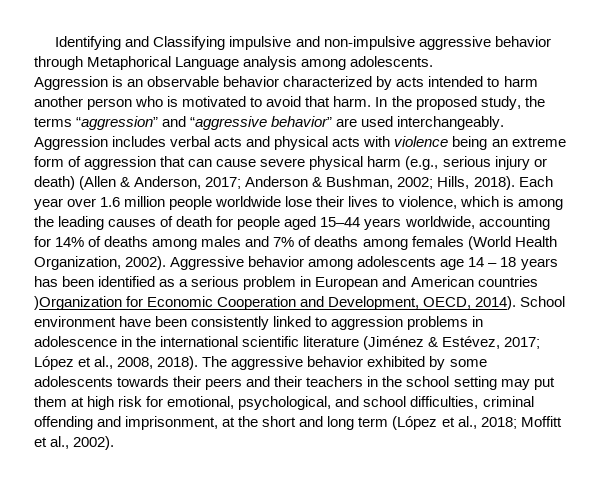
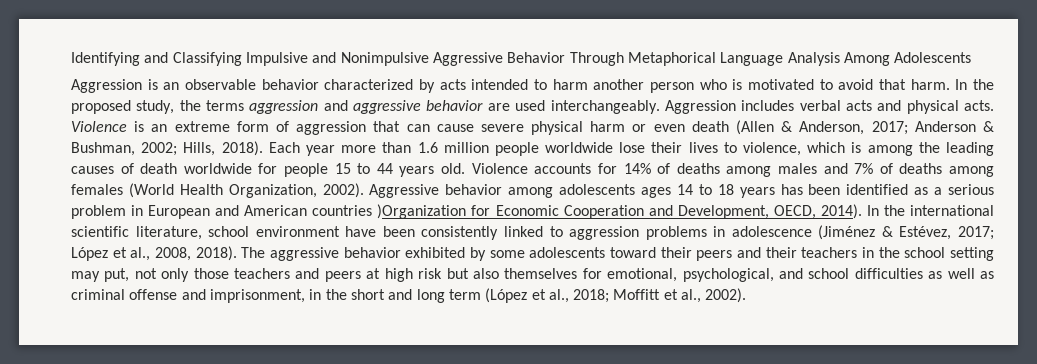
- Identifying and Classifying impulsive and non-impulsive aggressive behavior through Metaphorical Language analysis among adolescents.
+ Identifying and Classifying Impulsive and Nonimpulsive Aggressive Behavior Through Metaphorical Language Analysis Among Adolescents
- In the proposed study, the terms “aggression” and “aggressive behavior” are used interchangeably.
+ In the proposed study, the terms aggression and aggressive behavior are used interchangeably.
- Aggression includes verbal acts and physical acts with violence being an extreme form of aggression that can cause severe physical harm (e.g., serious injury or death) (Allen & Anderson, 2017; Anderson & Bushman, 2002; Hills, 2018).
+ Aggression includes verbal acts and physical acts. Violence is an extreme form of aggression that can cause severe physical harm or even death (Allen & Anderson, 2017; Anderson & Bushman, 2002; Hills, 2018).
- Each year over 1.6 million people worldwide lose their lives to violence, which is among the leading causes of death for people aged 15–44 years worldwide, accounting for 14% of deaths among males and 7% of deaths among females (World Health Organization, 2002).
+ Each year more than 1.6 million people worldwide lose their lives to violence, which is among the leading causes of death worldwide for people 15 to 44 years old. Violence accounts for 14% of deaths among males and 7% of deaths among females (World Health Organization, 2002).
- Aggressive behavior among adolescents age 14 – 18 years has been identified as a serious problem in European and American countries )Organization for Economic Cooperation and Development, OECD, 2014).
+ Aggressive behavior among adolescents ages 14 to 18 years has been identified as a serious problem in European and American countries )Organization for Economic Cooperation and Development, OECD, 2014).
- School environment have been consistently linked to aggression problems in adolescence in the international scientific literature (Jiménez & Estévez, 2017; López et al., 2008, 2018).
+ In the international scientific literature, school environment have been consistently linked to aggression problems in adolescence (Jiménez & Estévez, 2017; López et al., 2008, 2018).
- The aggressive behavior exhibited by some adolescents towards their peers and their teachers in the school setting may put them at high risk for emotional, psychological, and school difficulties, criminal offending and imprisonment, at the short and long term (López et al., 2018; Moffitt et al., 2002).
+ The aggressive behavior exhibited by some adolescents toward their peers and their teachers in the school setting may put, not only those teachers and peers at high risk but also themselves for emotional, psychological, and school difficulties as well as criminal offense and imprisonment, in the short and long term (López et al., 2018; Moffitt et al., 2002).

